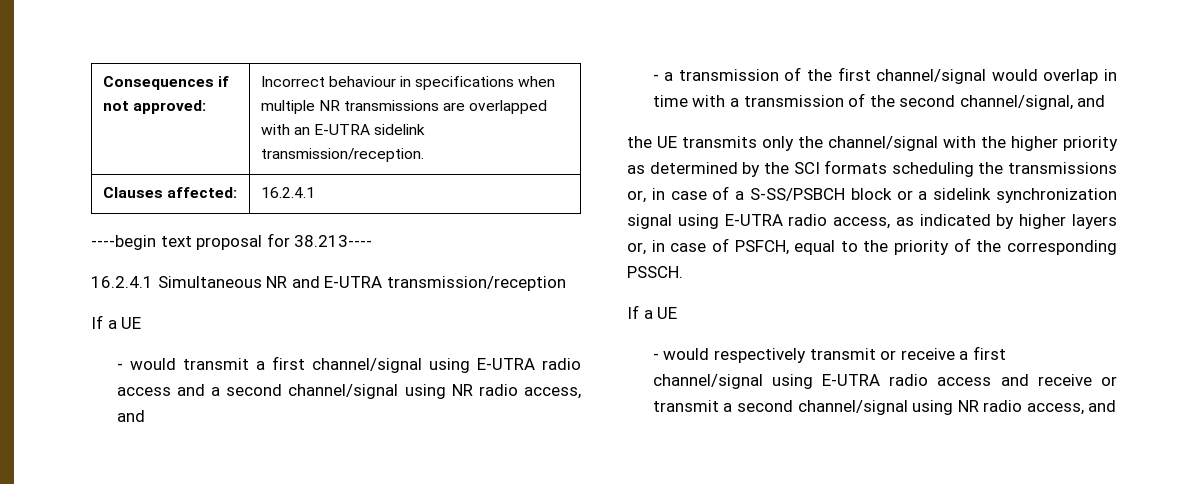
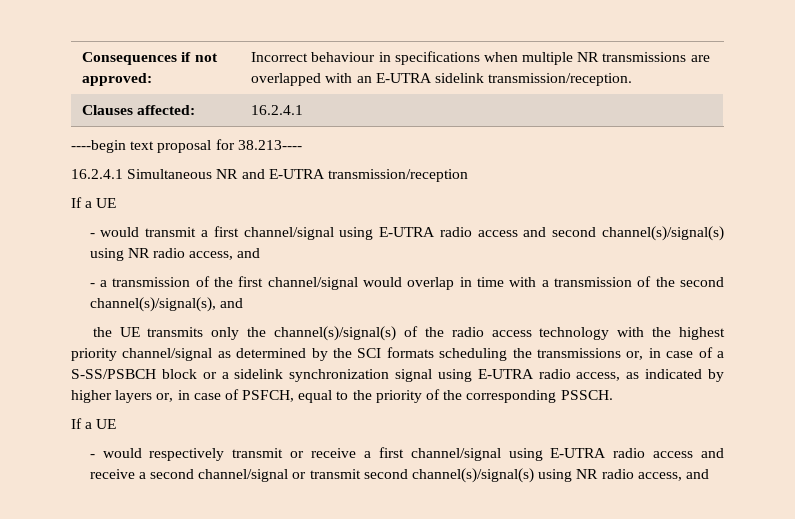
- - would transmit a first channel/signal using E-UTRA radio access and a second channel/signal using NR radio access, and
+ - would transmit a first channel/signal using E-UTRA radio access and second channel(s)/signal(s) using NR radio access, and
- - a transmission of the first channel/signal would overlap in time with a transmission of the second channel/signal, and
+ - a transmission of the first channel/signal would overlap in time with a transmission of the second channel(s)/signal(s), and
- the UE transmits only the channel/signal with the higher priority as determined by the SCI formats scheduling the transmissions or, in case of a S-SS/PSBCH block or a sidelink synchronization signal using E-UTRA radio access, as indicated by higher layers or, in case of PSFCH, equal to the priority of the corresponding PSSCH.
+ the UE transmits only the channel(s)/signal(s) of the radio access technology with the highest priority channel/signal as determined by the SCI formats scheduling the transmissions or, in case of a S-SS/PSBCH block or a sidelink synchronization signal using E-UTRA radio access, as indicated by higher layers or, in case of PSFCH, equal to the priority of the corresponding PSSCH.
- - would respectively transmit or receive a first channel/signal using E-UTRA radio access and receive or transmit a second channel/signal using NR radio access, and
+ - would respectively transmit or receive a first channel/signal using E-UTRA radio access and receive a second channel/signal or transmit second channel(s)/signal(s) using NR radio access, and

